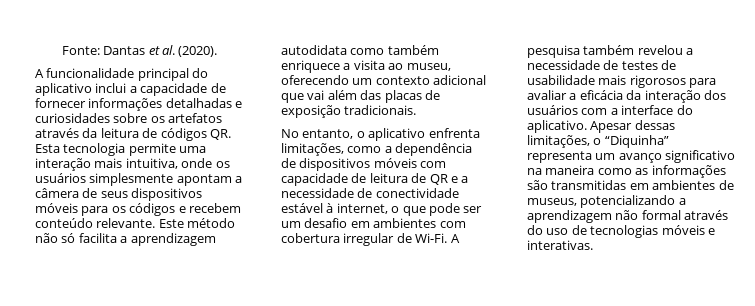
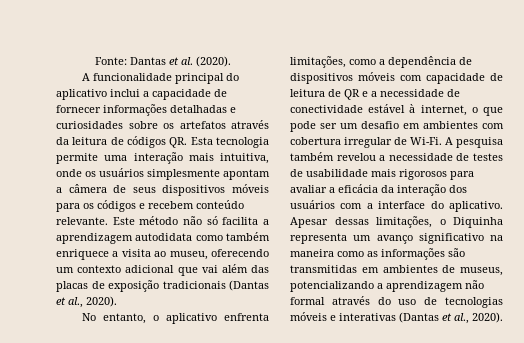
- Este método não só facilita a aprendizagem autodidata como também enriquece a visita ao museu, oferecendo um contexto adicional que vai além das placas de exposição tradicionais.
+ Este método não só facilita a aprendizagem autodidata como também enriquece a visita ao museu, oferecendo um contexto adicional que vai além das placas de exposição tradicionais (Dantas et al., 2020).
- Apesar dessas limitações, o “Diquinha” representa um avanço significativo na maneira como as informações são transmitidas em ambientes de museus, potencializando a aprendizagem não formal através do uso de tecnologias móveis e interativas.
+ Apesar dessas limitações, o Diquinha representa um avanço significativo na maneira como as informações são transmitidas em ambientes de museus, potencializando a aprendizagem não formal através do uso de tecnologias móveis e interativas (Dantas et al., 2020).

